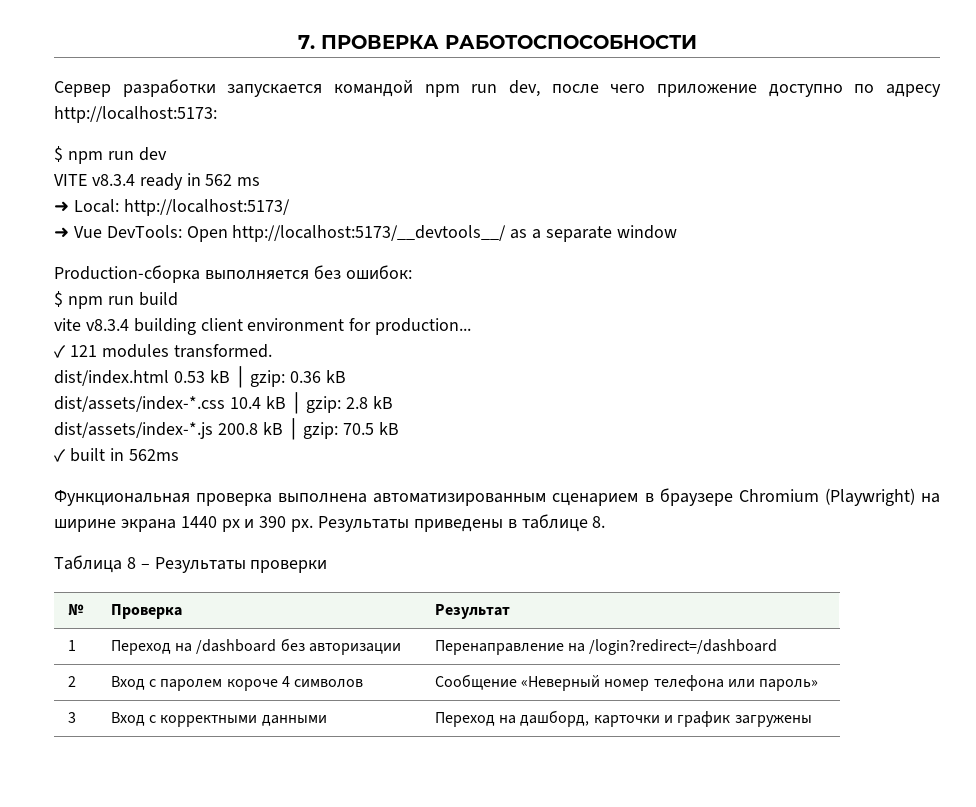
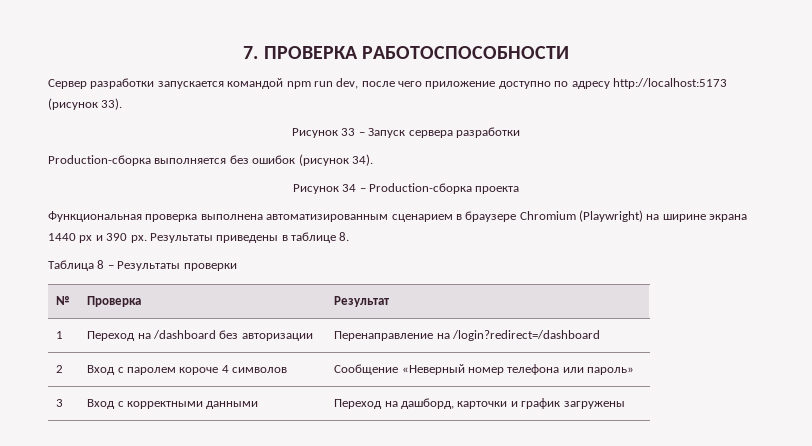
- Сервер разработки запускается командой npm run dev, после чего приложение доступно по адресу http://localhost:5173:
- $ npm run dev
- VITE v8.3.4 ready in 562 ms
- ➜ Local: http://localhost:5173/
- ➜ Vue DevTools: Open http://localhost:5173/__devtools__/ as a separate window
- Production-сборка выполняется без ошибок:
- $ npm run build
- vite v8.3.4 building client environment for production...
- ✓ 121 modules transformed.
- dist/index.html 0.53 kB │ gzip: 0.36 kB
- dist/assets/index-*.css 10.4 kB │ gzip: 2.8 kB
- dist/assets/index-*.js 200.8 kB │ gzip: 70.5 kB
- ✓ built in 562ms
+ Сервер разработки запускается командой npm run dev, после чего приложение доступно по адресу http://localhost:5173 (рисунок 33).
+ Рисунок 33 – Запуск сервера разработки
+ Production-сборка выполняется без ошибок (рисунок 34).
+ Рисунок 34 – Production-сборка проекта

